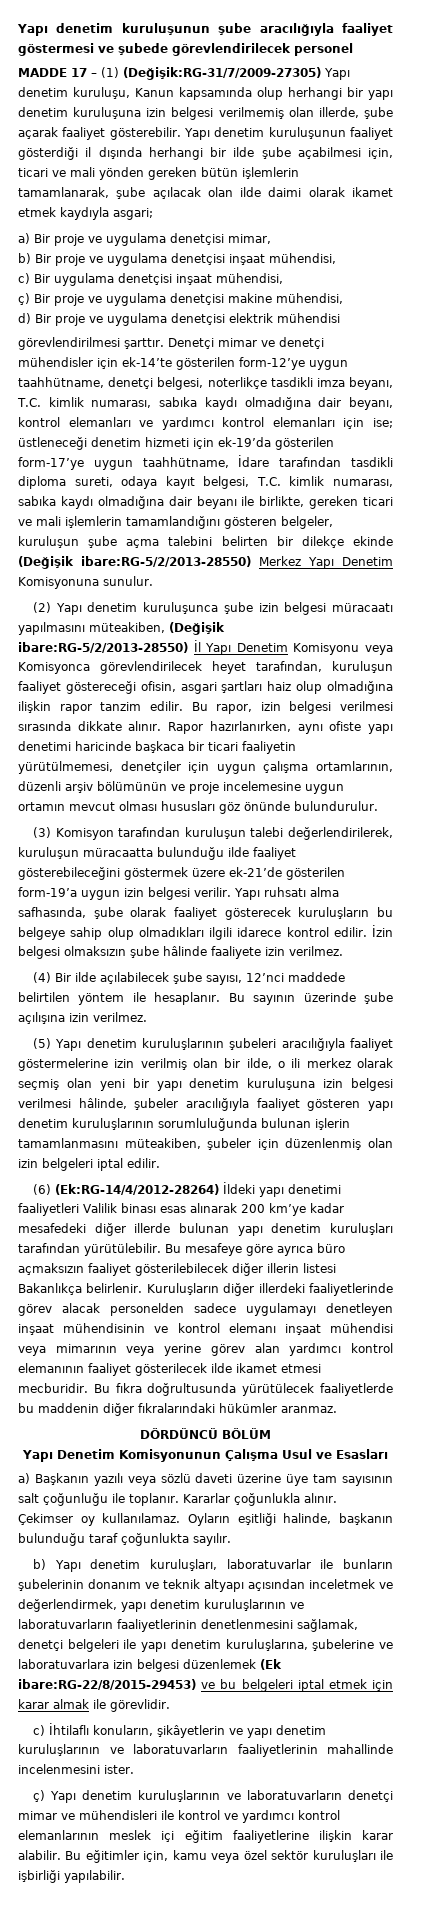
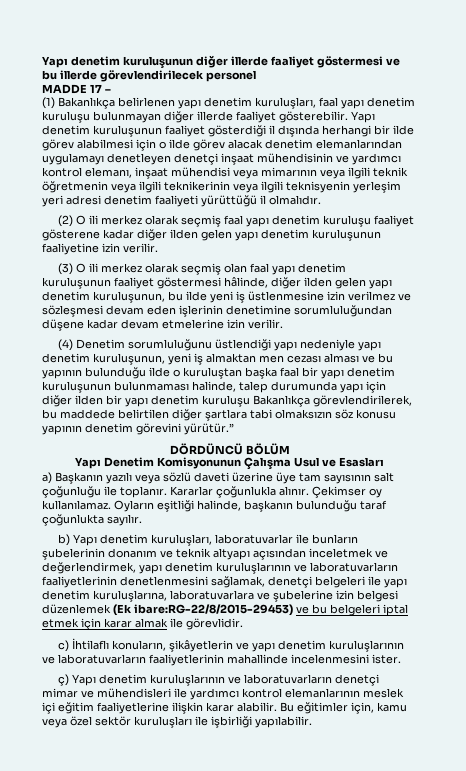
- Yapı denetim kuruluşunun şube aracılığıyla faaliyet göstermesi ve şubede görevlendirilecek personel
+ Yapı denetim kuruluşunun diğer illerde faaliyet göstermesi ve bu illerde görevlendirilecek personel
- MADDE 17 – (1) (Değişik:RG-31/7/2009-27305) Yapı denetim kuruluşu, Kanun kapsamında olup herhangi bir yapı denetim kuruluşuna izin belgesi verilmemiş olan illerde, şube açarak faaliyet gösterebilir.
+ MADDE 17 –
+ (1) Bakanlıkça belirlenen yapı denetim kuruluşları, faal yapı denetim kuruluşu bulunmayan diğer illerde faaliyet gösterebilir.
- Yapı denetim kuruluşunun faaliyet gösterdiği il dışında herhangi bir ilde şube açabilmesi için, ticari ve mali yönden gereken bütün işlemlerin tamamlanarak, şube açılacak olan ilde daimi olarak ikamet etmek kaydıyla asgari;
- a) Bir proje ve uygulama denetçisi mimar,
- b) Bir proje ve uygulama denetçisi inşaat mühendisi,
- c) Bir uygulama denetçisi inşaat mühendisi,
- ç) Bir proje ve uygulama denetçisi makine mühendisi,
- d) Bir proje ve uygulama denetçisi elektrik mühendisi
- görevlendirilmesi şarttır. Denetçi mimar ve denetçi mühendisler için ek-14’te gösterilen form-12’ye uygun taahhütname, denetçi belgesi, noterlikçe tasdikli imza beyanı, T.C. kimlik numarası, sabıka kaydı olmadığına dair beyanı, kontrol elemanları ve yardımcı kontrol elemanları için ise; üstleneceği denetim hizmeti için ek-19’da gösterilen form-17’ye uygun taahhütname, İdare tarafından tasdikli diploma sureti, odaya kayıt belgesi, T.C. kimlik numarası, sabıka kaydı olmadığına dair beyanı ile birlikte, gereken ticari ve mali işlemlerin tamamlandığını gösteren belgeler, kuruluşun şube açma talebini belirten bir dilekçe ekinde (Değişik ibare:RG-5/2/2013-28550) Merkez Yapı Denetim Komisyonuna sunulur.
- (2) Yapı denetim kuruluşunca şube izin belgesi müracaatı yapılmasını müteakiben, (Değişik ibare:RG-5/2/2013-28550) İl Yapı Denetim Komisyonu veya Komisyonca görevlendirilecek heyet tarafından, kuruluşun faaliyet göstereceği ofisin, asgari şartları haiz olup olmadığına ilişkin rapor tanzim edilir. Bu rapor, izin belgesi verilmesi sırasında dikkate alınır. Rapor hazırlanırken, aynı ofiste yapı denetimi haricinde başkaca bir ticari faaliyetin yürütülmemesi, denetçiler için uygun çalışma ortamlarının, düzenli arşiv bölümünün ve proje incelemesine uygun ortamın mevcut olması hususları göz önünde bulundurulur.
- (3) Komisyon tarafından kuruluşun talebi değerlendirilerek, kuruluşun müracaatta bulunduğu ilde faaliyet gösterebileceğini göstermek üzere ek-21’de gösterilen form-19’a uygun izin belgesi verilir. Yapı ruhsatı alma safhasında, şube olarak faaliyet gösterecek kuruluşların bu belgeye sahip olup olmadıkları ilgili idarece kontrol edilir. İzin belgesi olmaksızın şube hâlinde faaliyete izin verilmez.
- (4) Bir ilde açılabilecek şube sayısı, 12’nci maddede belirtilen yöntem ile hesaplanır. Bu sayının üzerinde şube açılışına izin verilmez.
- (5) Yapı denetim kuruluşlarının şubeleri aracılığıyla faaliyet göstermelerine izin verilmiş olan bir ilde, o ili merkez olarak seçmiş olan yeni bir yapı denetim kuruluşuna izin belgesi verilmesi hâlinde, şubeler aracılığıyla faaliyet gösteren yapı denetim kuruluşlarının sorumluluğunda bulunan işlerin tamamlanmasını müteakiben, şubeler için düzenlenmiş olan izin belgeleri iptal edilir.
- (6) (Ek:RG-14/4/2012-28264) İldeki yapı denetimi faaliyetleri Valilik binası esas alınarak 200 km’ye kadar mesafedeki diğer illerde bulunan yapı denetim kuruluşları tarafından yürütülebilir. Bu mesafeye göre ayrıca büro açmaksızın faaliyet gösterilebilecek diğer illerin listesi Bakanlıkça belirlenir. Kuruluşların diğer illerdeki faaliyetlerinde görev alacak personelden sadece uygulamayı denetleyen inşaat mühendisinin ve kontrol elemanı inşaat mühendisi veya mimarının veya yerine görev alan yardımcı kontrol elemanının faaliyet gösterilecek ilde ikamet etmesi mecburidir. Bu fıkra doğrultusunda yürütülecek faaliyetlerde bu maddenin diğer fıkralarındaki hükümler aranmaz.
+ Yapı denetim kuruluşunun faaliyet gösterdiği il dışında herhangi bir ilde görev alabilmesi için o ilde görev alacak denetim elemanlarından uygulamayı denetleyen denetçi inşaat mühendisinin ve yardımcı kontrol elemanı, inşaat mühendisi veya mimarının veya ilgili teknik öğretmenin veya ilgili teknikerinin veya ilgili teknisyenin yerleşim yeri adresi denetim faaliyeti yürüttüğü il olmalıdır.
+ (2) O ili merkez olarak seçmiş faal yapı denetim kuruluşu faaliyet gösterene kadar diğer ilden gelen yapı denetim kuruluşunun faaliyetine izin verilir.
+ (3) O ili merkez olarak seçmiş olan faal yapı denetim kuruluşunun faaliyet göstermesi hâlinde, diğer ilden gelen yapı denetim kuruluşunun, bu ilde yeni iş üstlenmesine izin verilmez ve sözleşmesi devam eden işlerinin denetimine sorumluluğundan düşene kadar devam etmelerine izin verilir.
+ (4) Denetim sorumluluğunu üstlendiği yapı nedeniyle yapı denetim kuruluşunun, yeni iş almaktan men cezası alması ve bu yapının bulunduğu ilde o kuruluştan başka faal bir yapı denetim kuruluşunun bulunmaması halinde, talep durumunda yapı için diğer ilden bir yapı denetim kuruluşu Bakanlıkça görevlendirilerek, bu maddede belirtilen diğer şartlara tabi olmaksızın söz konusu yapının denetim görevini yürütür.”
- b) Yapı denetim kuruluşları, laboratuvarlar ile bunların şubelerinin donanım ve teknik altyapı açısından inceletmek ve değerlendirmek, yapı denetim kuruluşlarının ve laboratuvarların faaliyetlerinin denetlenmesini sağlamak, denetçi belgeleri ile yapı denetim kuruluşlarına, şubelerine ve laboratuvarlara izin belgesi düzenlemek (Ek ibare:RG-22/8/2015-29453) ve bu belgeleri iptal etmek için karar almak ile görevlidir.
+ b) Yapı denetim kuruluşları, laboratuvarlar ile bunların şubelerinin donanım ve teknik altyapı açısından inceletmek ve değerlendirmek, yapı denetim kuruluşlarının ve laboratuvarların faaliyetlerinin denetlenmesini sağlamak, denetçi belgeleri ile yapı denetim kuruluşlarına, laboratuvarlara ve şubelerine izin belgesi düzenlemek (Ek ibare:RG-22/8/2015-29453) ve bu belgeleri iptal etmek için karar almak ile görevlidir.
- ç) Yapı denetim kuruluşlarının ve laboratuvarların denetçi mimar ve mühendisleri ile kontrol ve yardımcı kontrol elemanlarının meslek içi eğitim faaliyetlerine ilişkin karar alabilir.
+ ç) Yapı denetim kuruluşlarının ve laboratuvarların denetçi mimar ve mühendisleri ile yardımcı kontrol elemanlarının meslek içi eğitim faaliyetlerine ilişkin karar alabilir.

